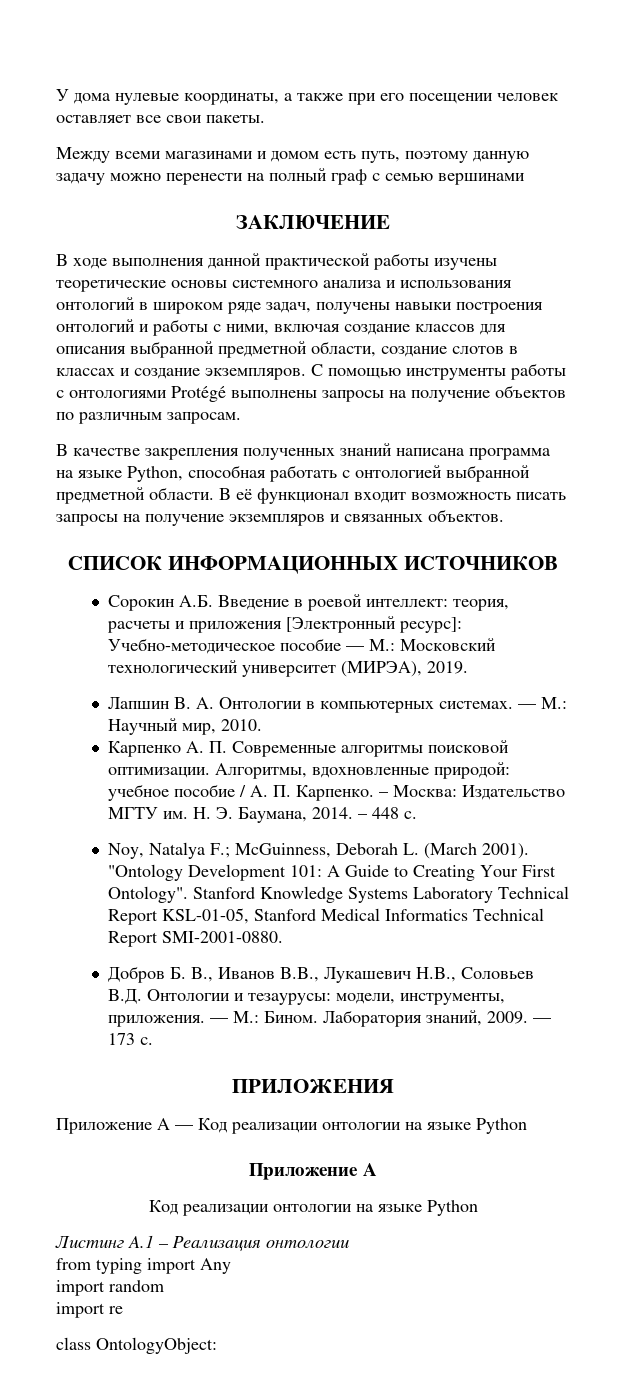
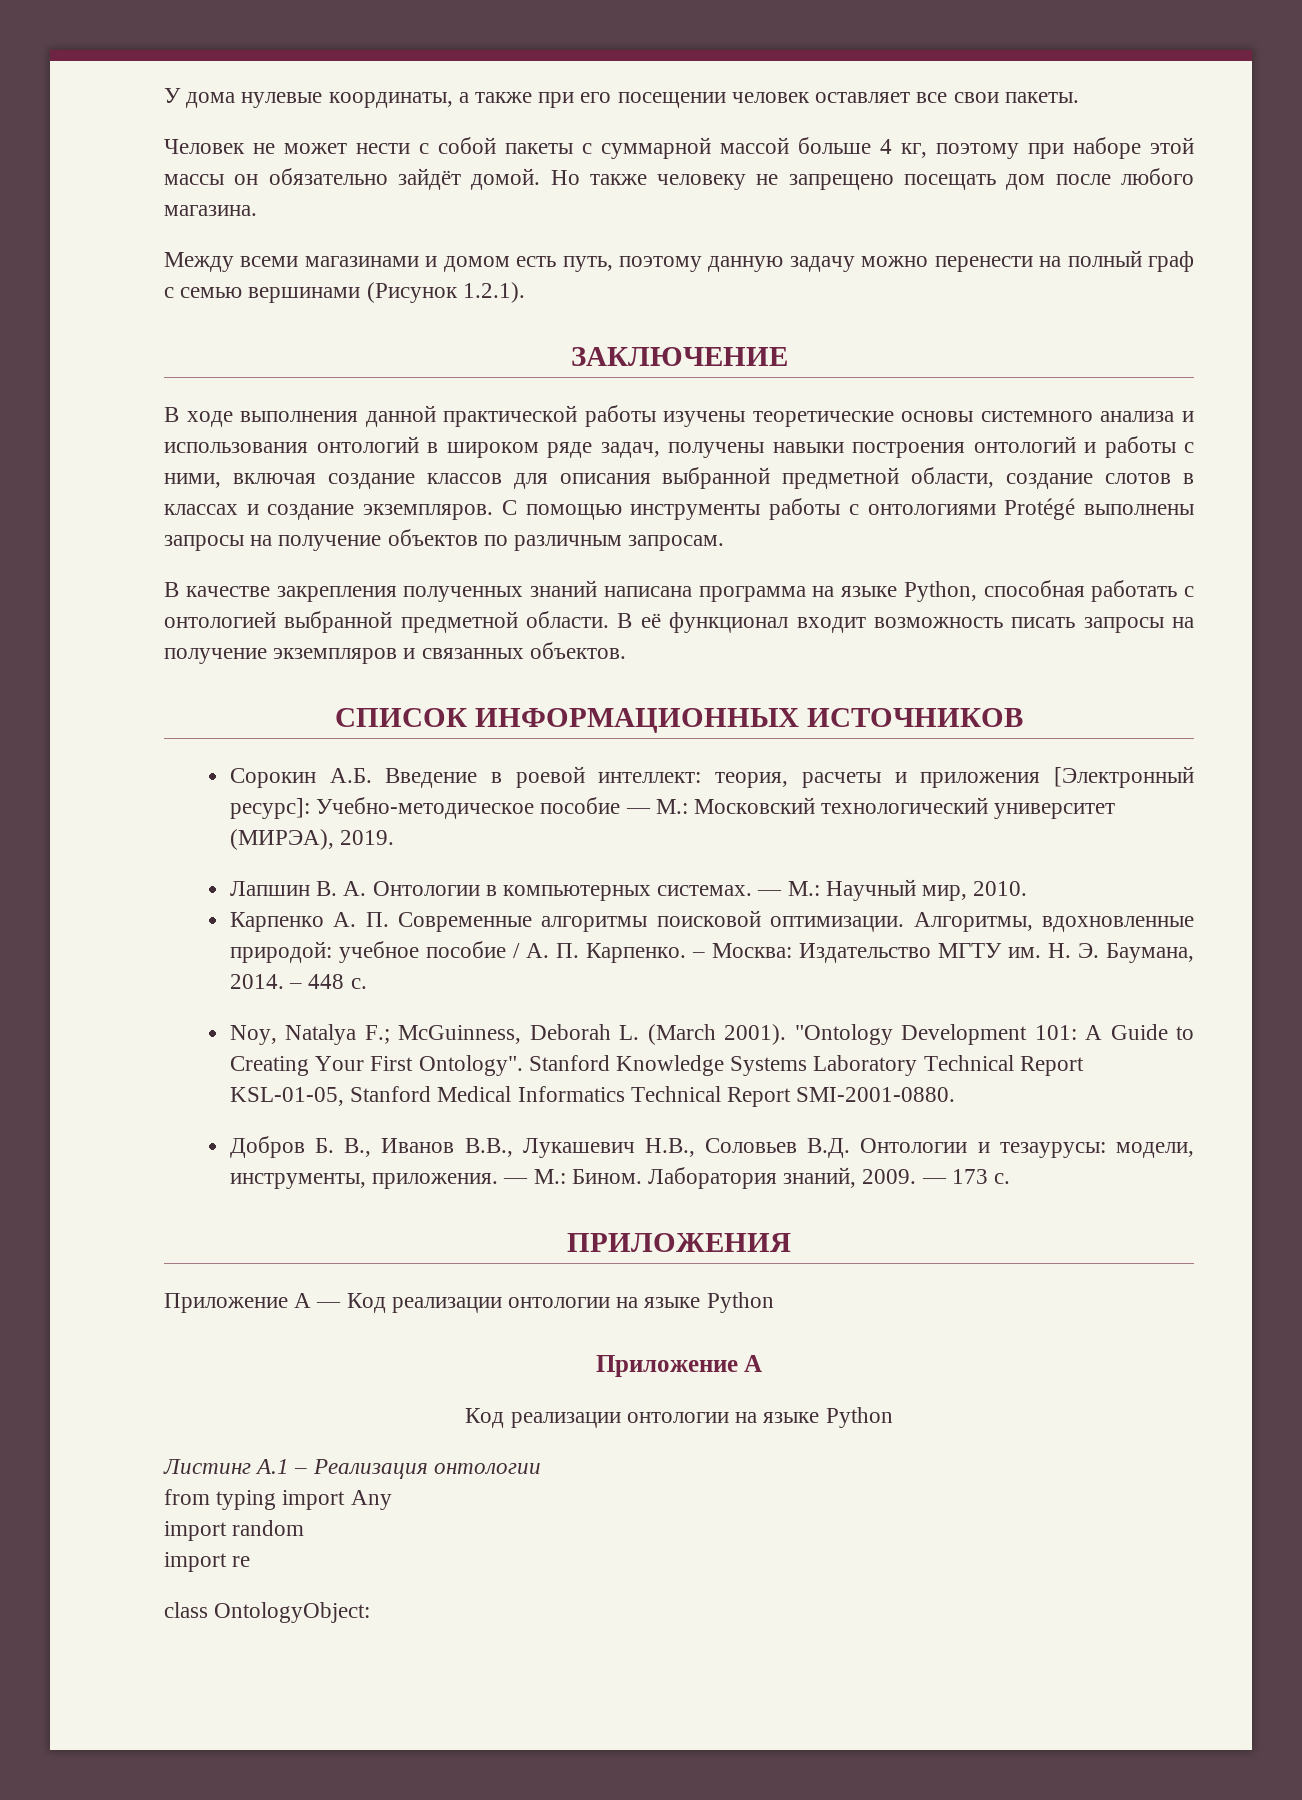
+ Человек не может нести с собой пакеты с суммарной массой больше 4 кг, поэтому при наборе этой массы он обязательно зайдёт домой. Но также человеку не запрещено посещать дом после любого магазина.
- Между всеми магазинами и домом есть путь, поэтому данную задачу можно перенести на полный граф с семью вершинами
+ Между всеми магазинами и домом есть путь, поэтому данную задачу можно перенести на полный граф с семью вершинами (Рисунок 1.2.1).

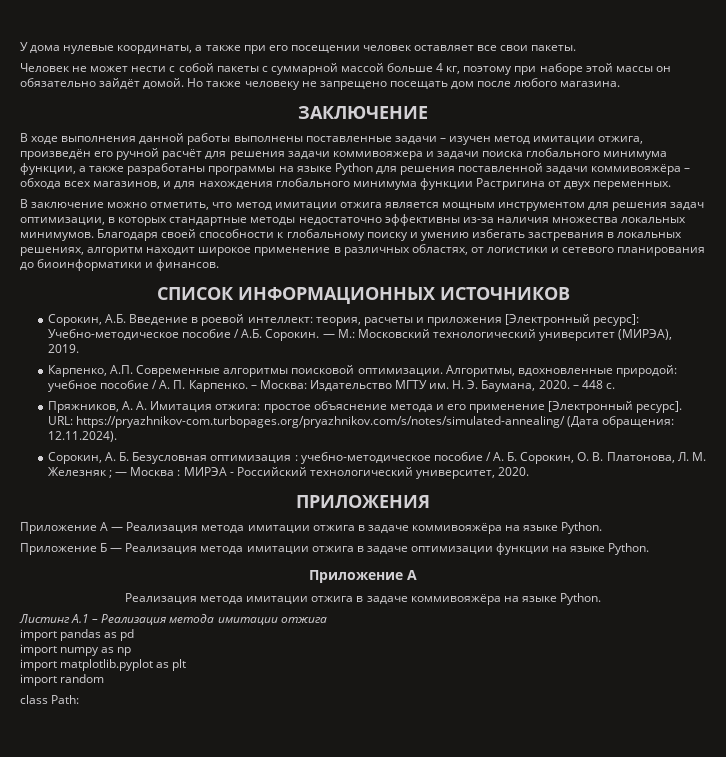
- Между всеми магазинами и домом есть путь, поэтому данную задачу можно перенести на полный граф с семью вершинами (Рисунок 1.2.1).
- В ходе выполнения данной практической работы изучены теоретические основы системного анализа и использования онтологий в широком ряде задач, получены навыки построения онтологий и работы с ними, включая создание классов для описания выбранной предметной области, создание слотов в классах и создание экземпляров. С помощью инструменты работы с онтологиями Protégé выполнены запросы на получение объектов по различным запросам.
- В качестве закрепления полученных знаний написана программа на языке Python, способная работать с онтологией выбранной предметной области. В её функционал входит возможность писать запросы на получение экземпляров и связанных объектов.
+ В ходе выполнения данной работы выполнены поставленные задачи – изучен метод имитации отжига, произведён его ручной расчёт для решения задачи коммивояжера и задачи поиска глобального минимума функции, а также разработаны программы на языке Python для решения поставленной задачи коммивояжёра – обхода всех магазинов, и для нахождения глобального минимума функции Растригина от двух переменных.
+ В заключение можно отметить, что метод имитации отжига является мощным инструментом для решения задач оптимизации, в которых стандартные методы недостаточно эффективны из-за наличия множества локальных минимумов. Благодаря своей способности к глобальному поиску и умению избегать застревания в локальных решениях, алгоритм находит широкое применение в различных областях, от логистики и сетевого планирования до биоинформатики и финансов.
- Сорокин А.Б. Введение в роевой интеллект: теория, расчеты и приложения [Электронный ресурс]: Учебно-методическое пособие — М.: Московский технологический университет (МИРЭА), 2019.
+ Сорокин, А.Б. Введение в роевой интеллект: теория, расчеты и приложения [Электронный ресурс]: Учебно-методическое пособие / А.Б. Сорокин. — М.: Московский технологический университет (МИРЭА), 2019.
- Лапшин В. А. Онтологии в компьютерных системах. — М.: Научный мир, 2010.
- Карпенко А. П. Современные алгоритмы поисковой оптимизации.
+ Карпенко, А.П. Современные алгоритмы поисковой оптимизации.
- – Москва: Издательство МГТУ им. Н. Э. Баумана, 2014.
+ – Москва: Издательство МГТУ им. Н. Э. Баумана, 2020.
- Noy, Natalya F.; McGuinness, Deborah L. (March 2001). "Ontology Development 101: A Guide to Creating Your First Ontology". Stanford Knowledge Systems Laboratory Technical Report KSL-01-05, Stanford Medical Informatics Technical Report SMI-2001-0880.
- Добров Б. В., Иванов В.В., Лукашевич Н.В., Соловьев В.Д. Онтологии и тезаурусы: модели, инструменты, приложения. — М.: Бином. Лаборатория знаний, 2009. — 173 с.
+ Пряжников, А. А. Имитация отжига: простое объяснение метода и его применение [Электронный ресурс]. URL: https://pryazhnikov-com.turbopages.org/pryazhnikov.com/s/notes/simulated-annealing/ (Дата обращения: 12.11.2024).
+ Сорокин, А. Б. Безусловная оптимизация : учебно-методическое пособие / А. Б. Сорокин, О. В. Платонова, Л. М. Железняк ; — Москва : МИРЭА - Российский технологический университет, 2020.
  ПРИЛОЖЕНИЯ
- Приложение А — Код реализации онтологии на языке Python
+ Приложение А — Реализация метода имитации отжига в задаче коммивояжёра на языке Python.
+ Приложение Б — Реализация метода имитации отжига в задаче оптимизации функции на языке Python.
  Приложение А
- Код реализации онтологии на языке Python
+ Реализация метода имитации отжига в задаче коммивояжёра на языке Python.
- Листинг А.1 – Реализация онтологии
- from typing import Any
+ Листинг А.1 – Реализация метода имитации отжига
+ import pandas as pd
+ import numpy as np
+ import matplotlib.pyplot as plt
- import re
- class OntologyObject:
+ class Path:

